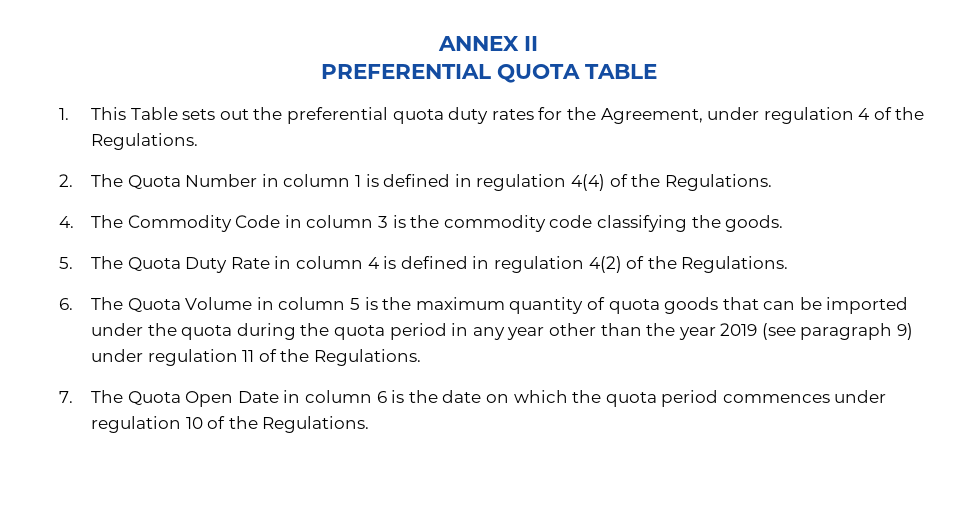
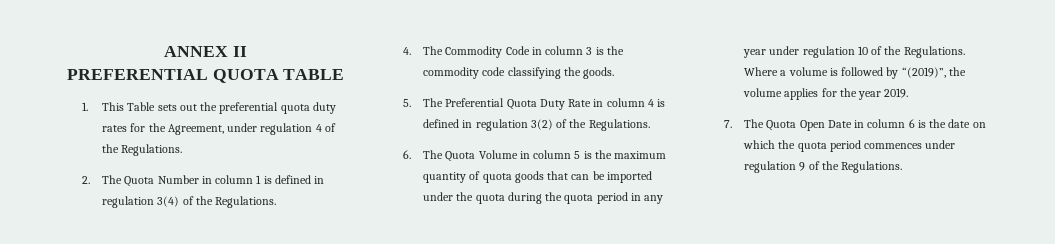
- 2. The Quota Number in column 1 is defined in regulation 4(4) of the Regulations.
+ 2. The Quota Number in column 1 is defined in regulation 3(4) of the Regulations.
- 5. The Quota Duty Rate in column 4 is defined in regulation 4(2) of the Regulations.
+ 5. The Preferential Quota Duty Rate in column 4 is defined in regulation 3(2) of the Regulations.
- 6. The Quota Volume in column 5 is the maximum quantity of quota goods that can be imported under the quota during the quota period in any year other than the year 2019 (see paragraph 9) under regulation 11 of the Regulations.
+ 6. The Quota Volume in column 5 is the maximum quantity of quota goods that can be imported under the quota during the quota period in any year under regulation 10 of the Regulations. Where a volume is followed by “(2019)”, the volume applies for the year 2019.
- 7. The Quota Open Date in column 6 is the date on which the quota period commences under regulation 10 of the Regulations.
+ 7. The Quota Open Date in column 6 is the date on which the quota period commences under regulation 9 of the Regulations.

